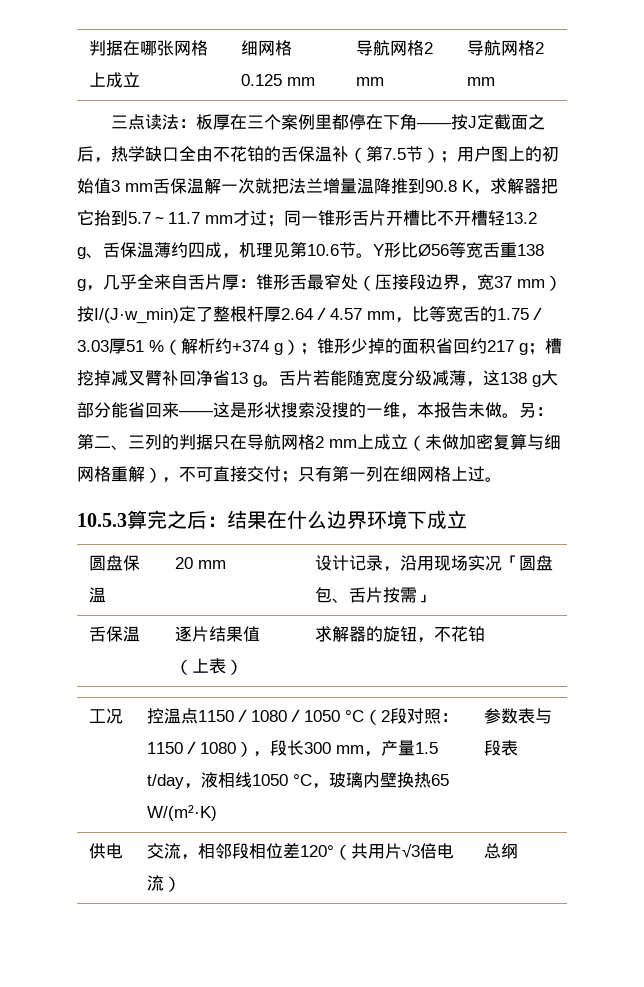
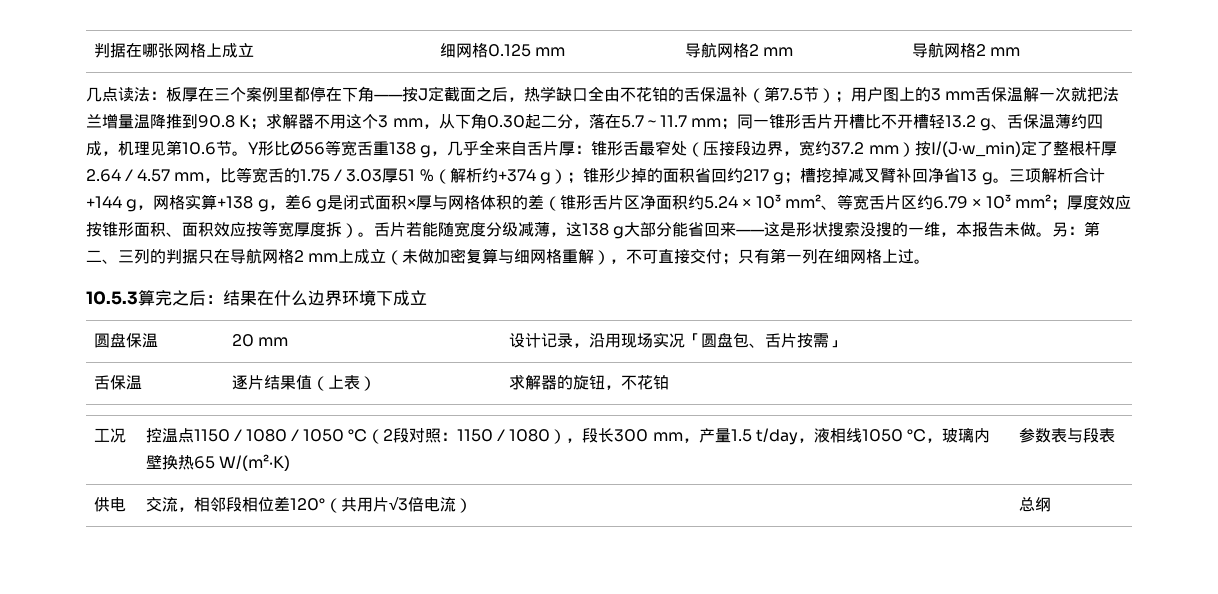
- 三点读法：板厚在三个案例里都停在下角——按J定截面之后，热学缺口全由不花铂的舌保温补（第7.5节）；用户图上的初始值3 mm舌保温解一次就把法兰增量温降推到90.8 K，求解器把它抬到5.7～11.7 mm才过；同一锥形舌片开槽比不开槽轻13.2 g、舌保温薄约四成，机理见第10.6节。
+ 几点读法：板厚在三个案例里都停在下角——按J定截面之后，热学缺口全由不花铂的舌保温补（第7.5节）；用户图上的3 mm舌保温解一次就把法兰增量温降推到90.8 K；求解器不用这个3 mm，从下角0.30起二分，落在5.7～11.7 mm；同一锥形舌片开槽比不开槽轻13.2 g、舌保温薄约四成，机理见第10.6节。
- Y形比Ø56等宽舌重138 g，几乎全来自舌片厚：锥形舌最窄处（压接段边界，宽37 mm）按I/(J·w_min)定了整根杆厚2.64／4.57 mm，比等宽舌的1.75／3.03厚51 %（解析约+374 g）；锥形少掉的面积省回约217 g；槽挖掉减叉臂补回净省13 g。
+ Y形比Ø56等宽舌重138 g，几乎全来自舌片厚：锥形舌最窄处（压接段边界，宽约37.2 mm）按I/(J·w_min)定了整根杆厚2.64／4.57 mm，比等宽舌的1.75／3.03厚51 %（解析约+374 g）；锥形少掉的面积省回约217 g；槽挖掉减叉臂补回净省13 g。
+ 三项解析合计+144 g，网格实算+138 g，差6 g是闭式面积×厚与网格体积的差（锥形舌片区净面积约5.24 × 10³ mm²、等宽舌片区约6.79 × 10³ mm²；厚度效应按锥形面积、面积效应按等宽厚度拆）。

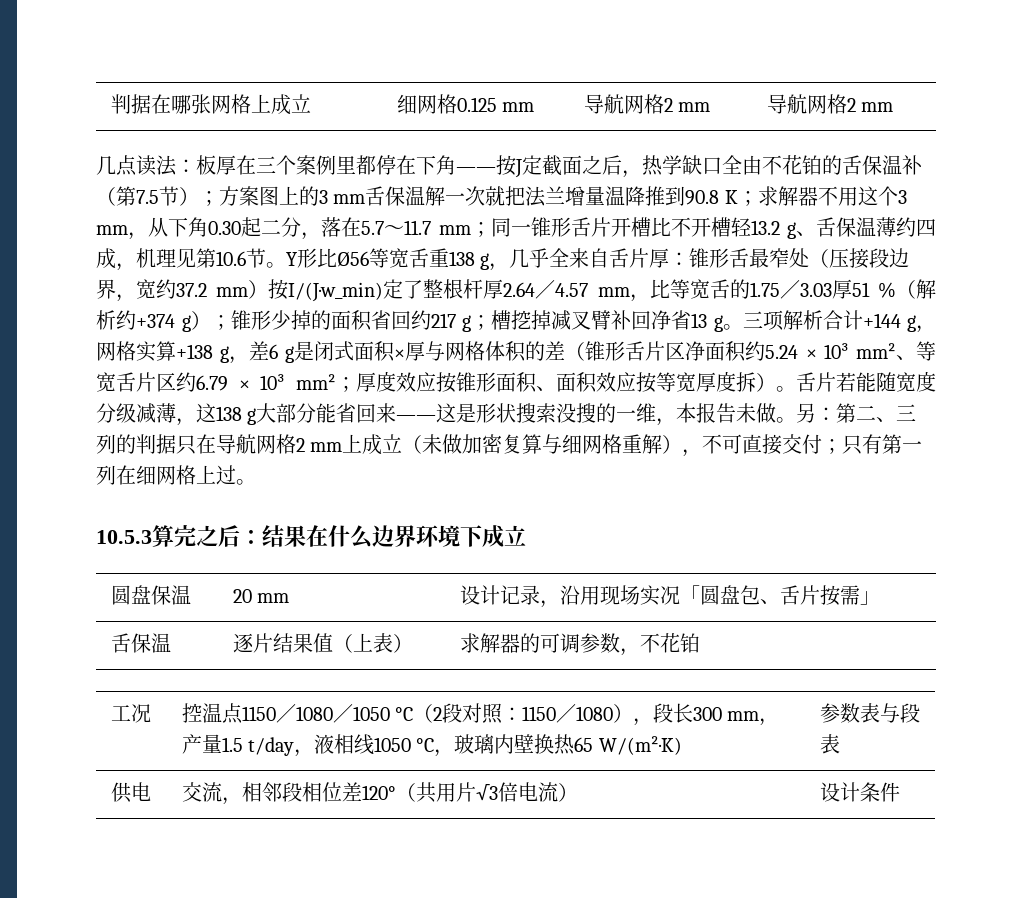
- 用户图上的3 mm舌保温解一次就把法兰增量温降推到90.8 K；
+ 方案图上的3 mm舌保温解一次就把法兰增量温降推到90.8 K；
- 舌保温 | 逐片结果值（上表） | 求解器的旋钮，不花铂
+ 舌保温 | 逐片结果值（上表） | 求解器的可调参数，不花铂
- 供电 | 交流，相邻段相位差120°（共用片√3倍电流） | 总纲
+ 供电 | 交流，相邻段相位差120°（共用片√3倍电流） | 设计条件

